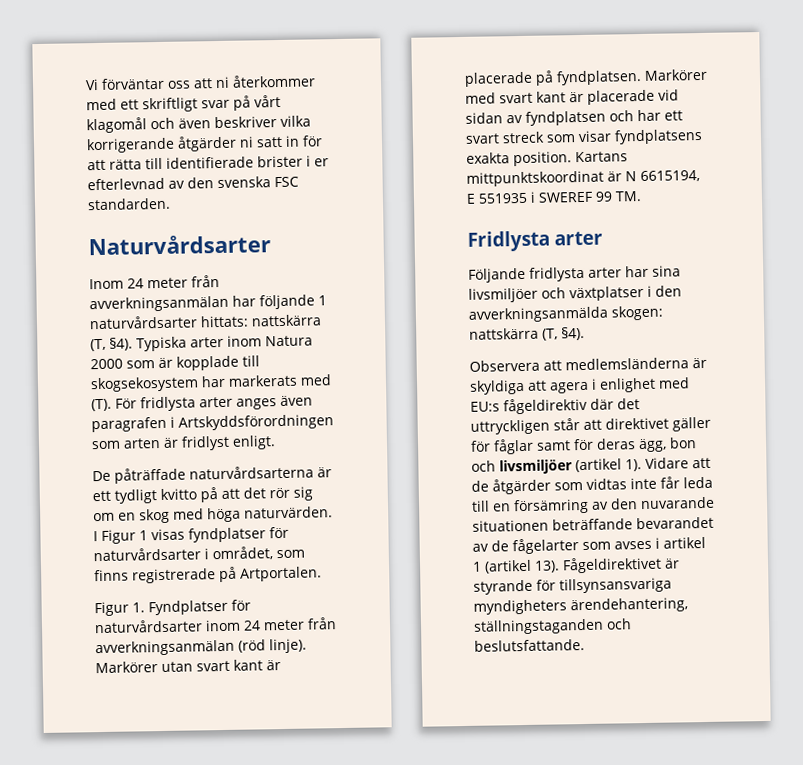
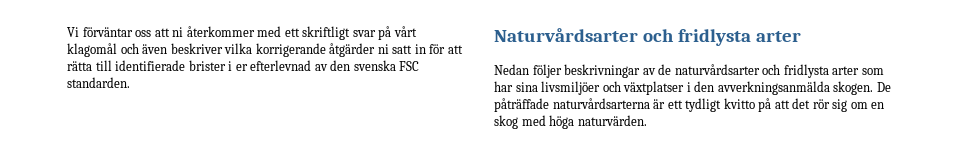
- Naturvårdsarter
- Inom 24 meter från avverkningsanmälan har följande 1 naturvårdsarter hittats: nattskärra (T, §4). Typiska arter inom Natura 2000 som är kopplade till skogsekosystem har markerats med (T). För fridlysta arter anges även paragrafen i Artskyddsförordningen som arten är fridlyst enligt.
- De påträffade naturvårdsarterna är ett tydligt kvitto på att det rör sig om en skog med höga naturvärden. I Figur 1 visas fyndplatser för naturvårdsarter i området, som finns registrerade på Artportalen.
- Figur 1. Fyndplatser för naturvårdsarter inom 24 meter från avverkningsanmälan (röd linje). Markörer utan svart kant är placerade på fyndplatsen. Markörer med svart kant är placerade vid sidan av fyndplatsen och har ett svart streck som visar fyndplatsens exakta position. Kartans mittpunktskoordinat är N 6615194, E 551935 i SWEREF 99 TM.
- Fridlysta arter
- Följande fridlysta arter har sina livsmiljöer och växtplatser i den avverkningsanmälda skogen: nattskärra (T, §4).
- Observera att medlemsländerna är skyldiga att agera i enlighet med EU:s fågeldirektiv där det uttryckligen står att direktivet gäller för fåglar samt för deras ägg, bon och livsmiljöer (artikel 1). Vidare att de åtgärder som vidtas inte får leda till en försämring av den nuvarande situationen beträffande bevarandet av de fågelarter som avses i artikel 1 (artikel 13). Fågeldirektivet är styrande för tillsynsansvariga myndigheters ärendehantering, ställningstaganden och beslutsfattande.
+ Naturvårdsarter och fridlysta arter
+ Nedan följer beskrivningar av de naturvårdsarter och fridlysta arter som har sina livsmiljöer och växtplatser i den avverkningsanmälda skogen. De påträffade naturvårdsarterna är ett tydligt kvitto på att det rör sig om en skog med höga naturvärden.

